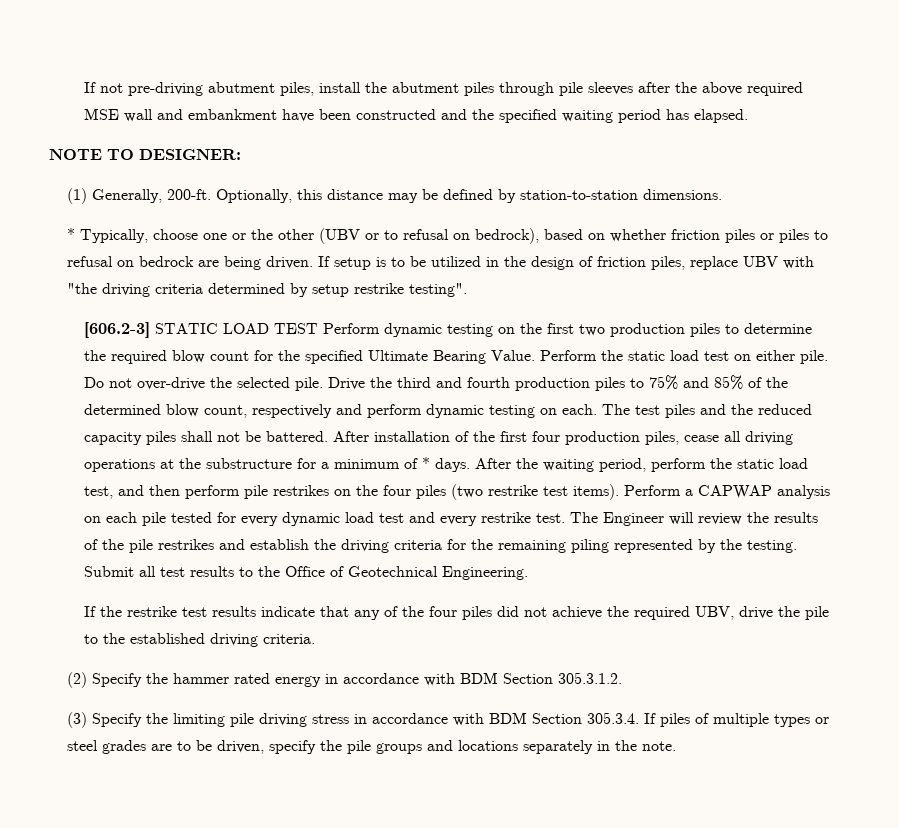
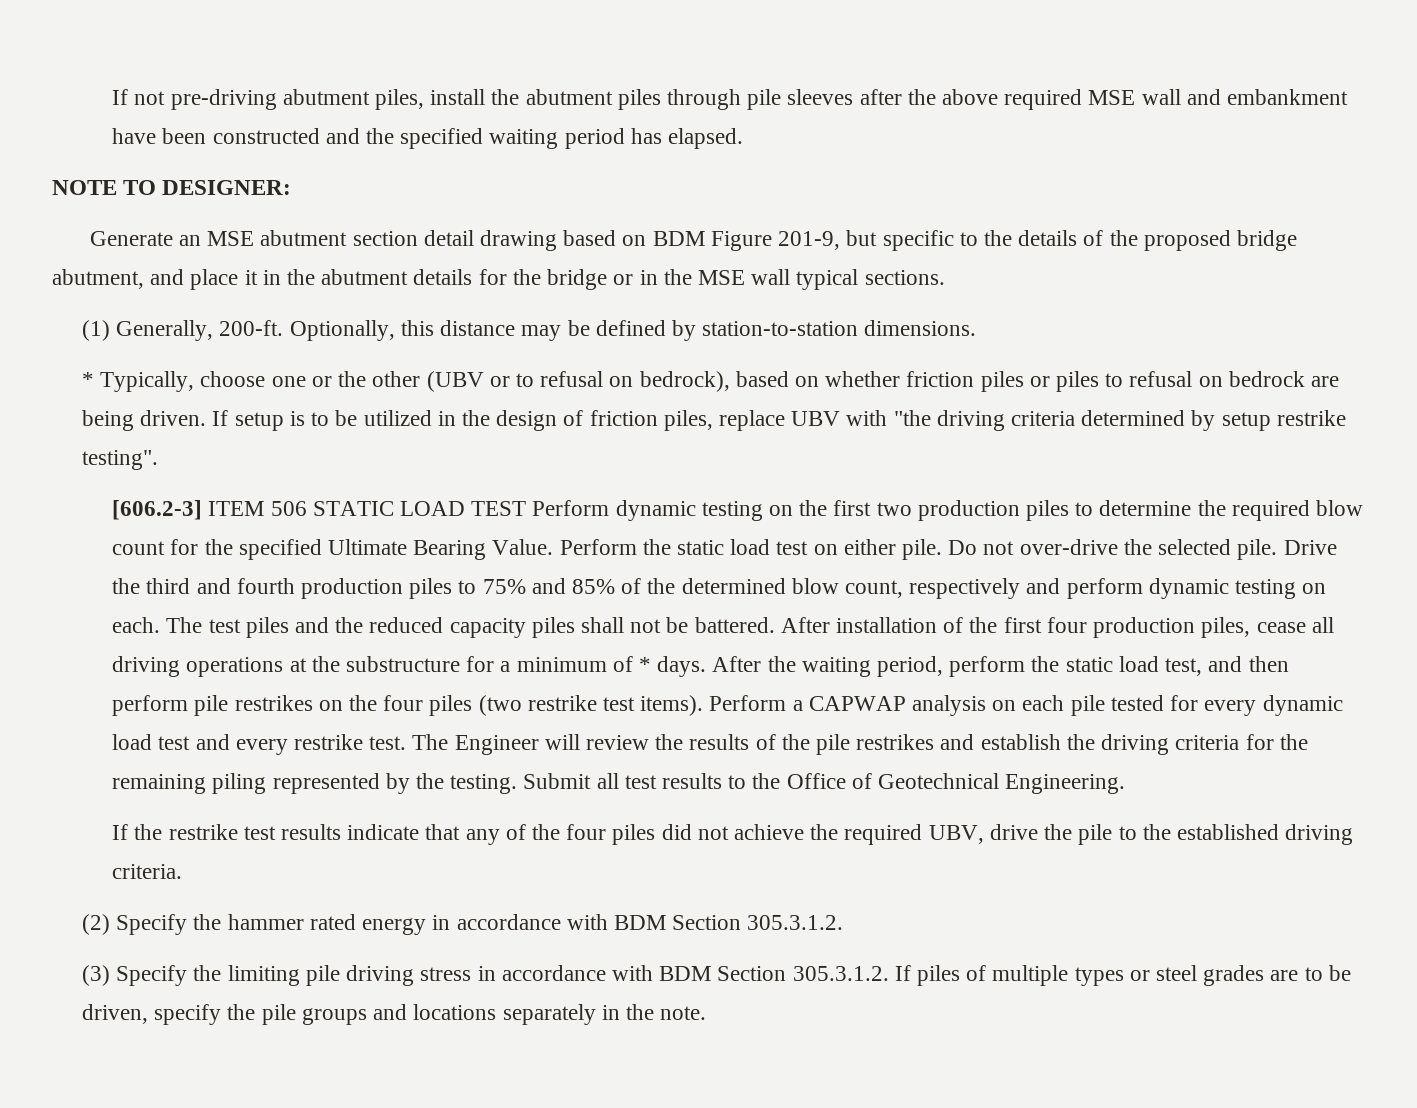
+ Generate an MSE abutment section detail drawing based on BDM Figure 201-9, but specific to the details of the proposed bridge abutment, and place it in the abutment details for the bridge or in the MSE wall typical sections.
- [606.2-3] STATIC LOAD TEST Perform dynamic testing on the first two production piles to determine the required blow count for the specified Ultimate Bearing Value.
+ [606.2-3] ITEM 506 STATIC LOAD TEST Perform dynamic testing on the first two production piles to determine the required blow count for the specified Ultimate Bearing Value.
- (3) Specify the limiting pile driving stress in accordance with BDM Section 305.3.4. If piles of multiple types or steel grades are to be driven, specify the pile groups and locations separately in the note.
+ (3) Specify the limiting pile driving stress in accordance with BDM Section 305.3.1.2. If piles of multiple types or steel grades are to be driven, specify the pile groups and locations separately in the note.

